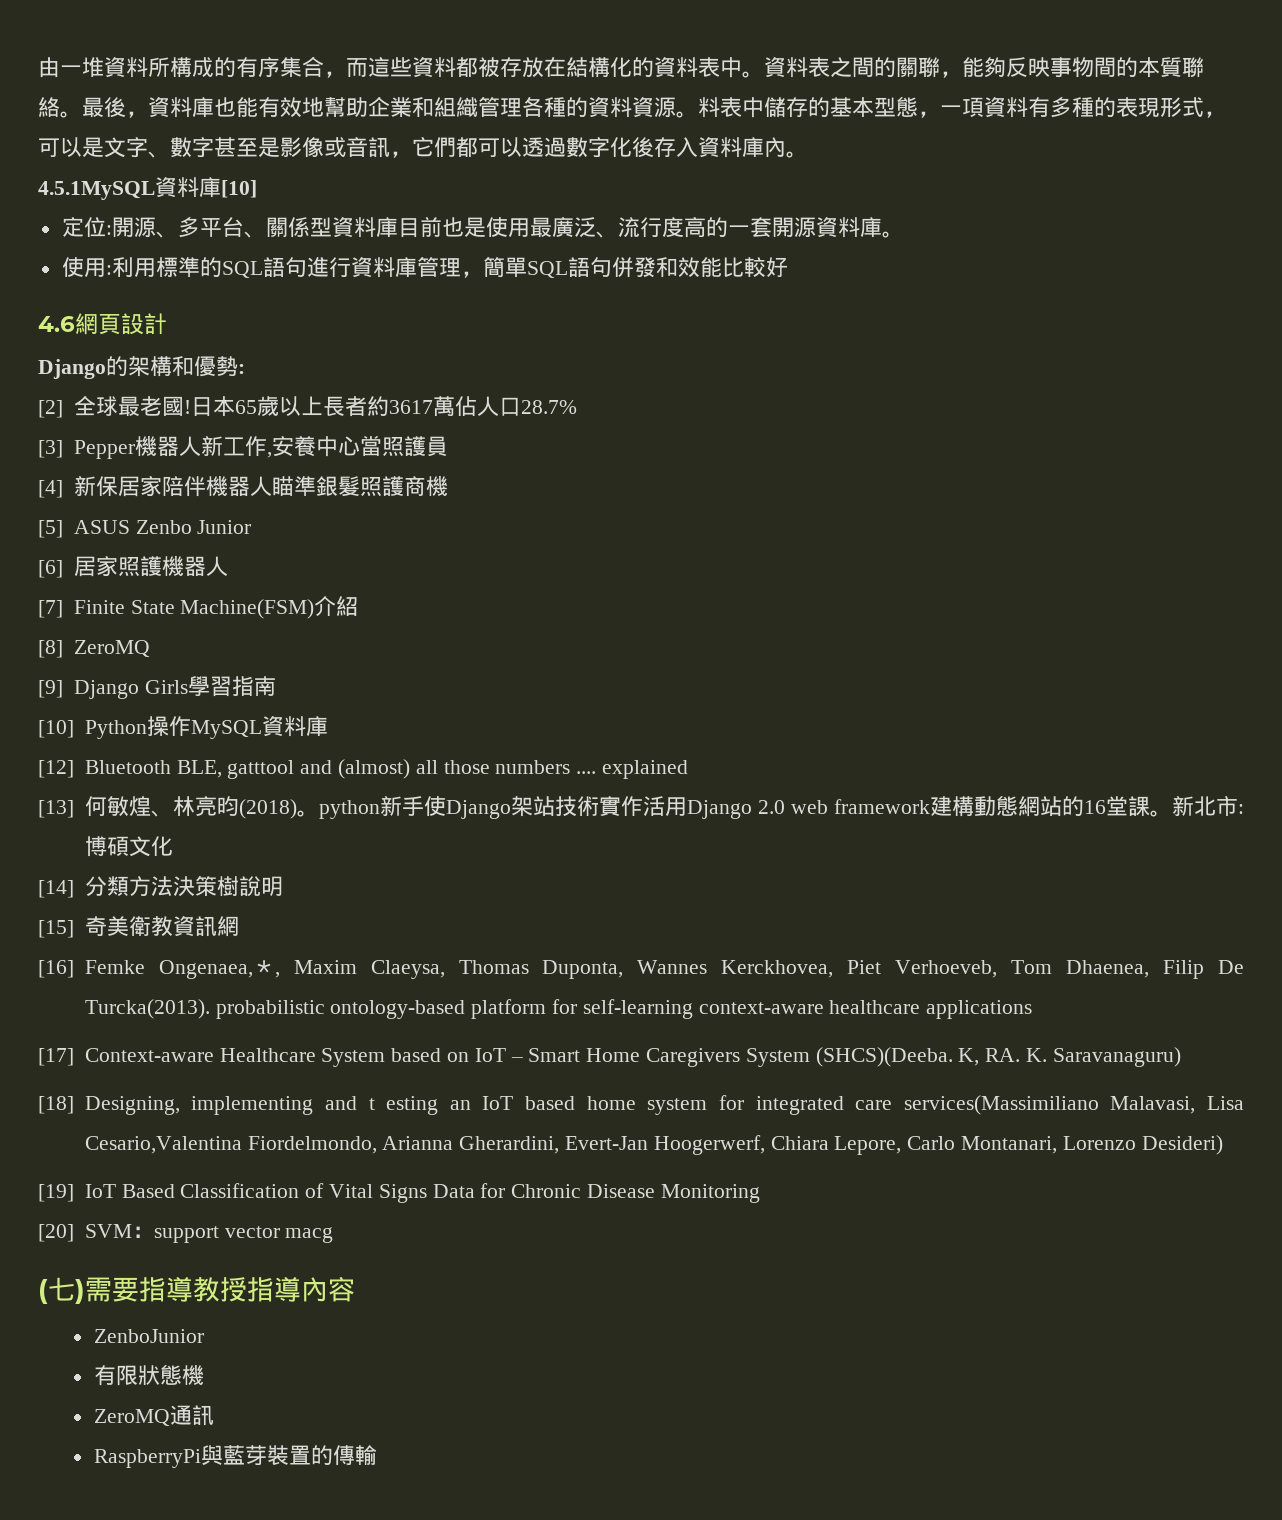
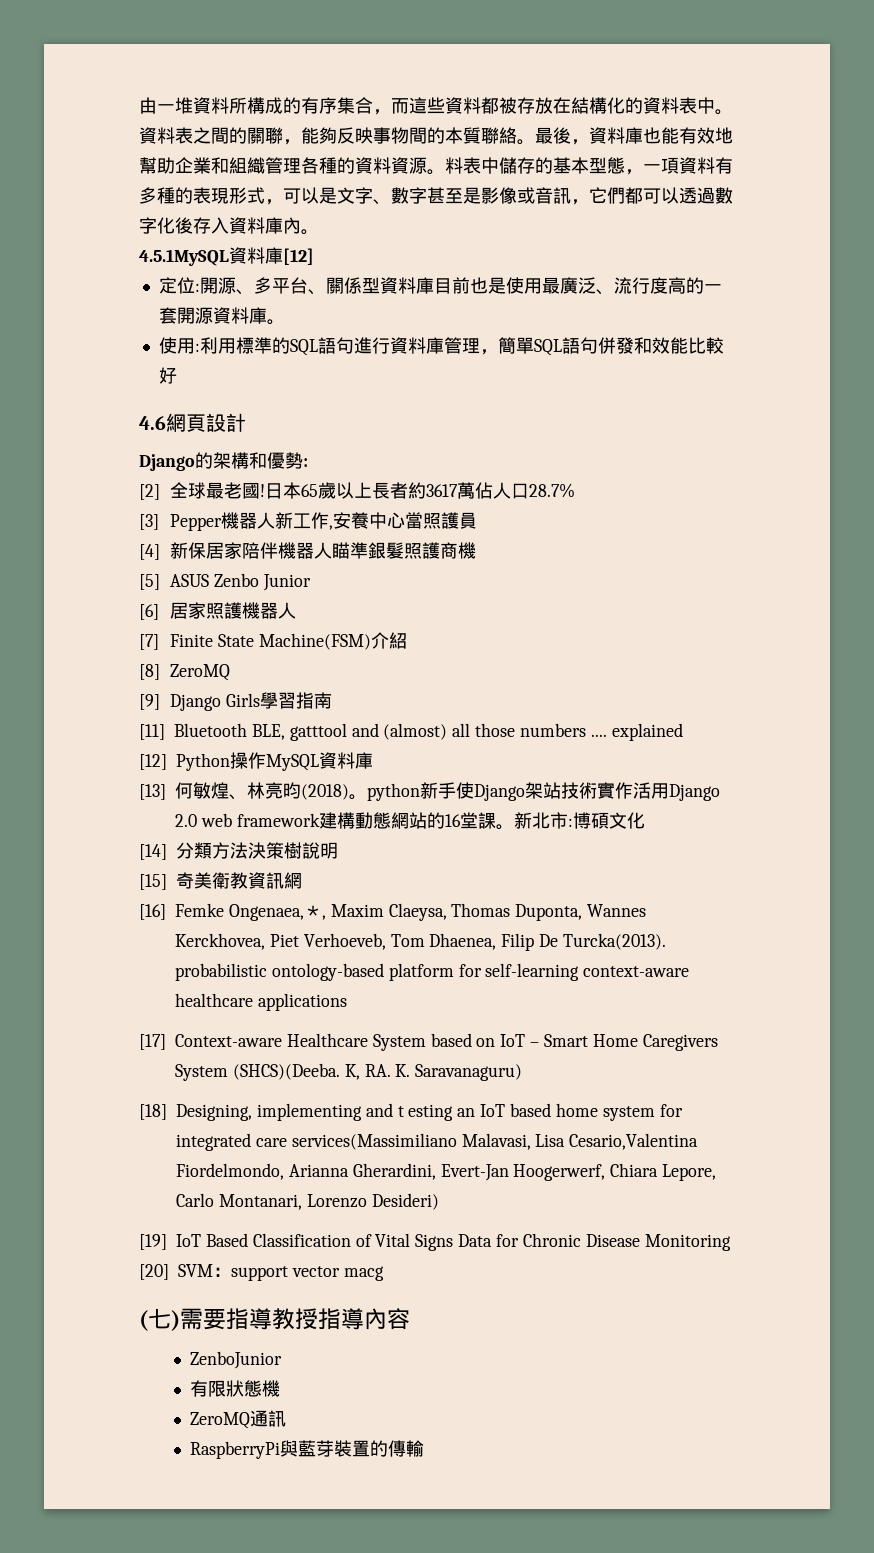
- 4.5.1MySQL資料庫[10]
+ 4.5.1MySQL資料庫[12]
- [10] Python操作MySQL資料庫
- [12] Bluetooth BLE, gatttool and (almost) all those numbers .... explained
+ [11] Bluetooth BLE, gatttool and (almost) all those numbers .... explained
+ [12] Python操作MySQL資料庫

